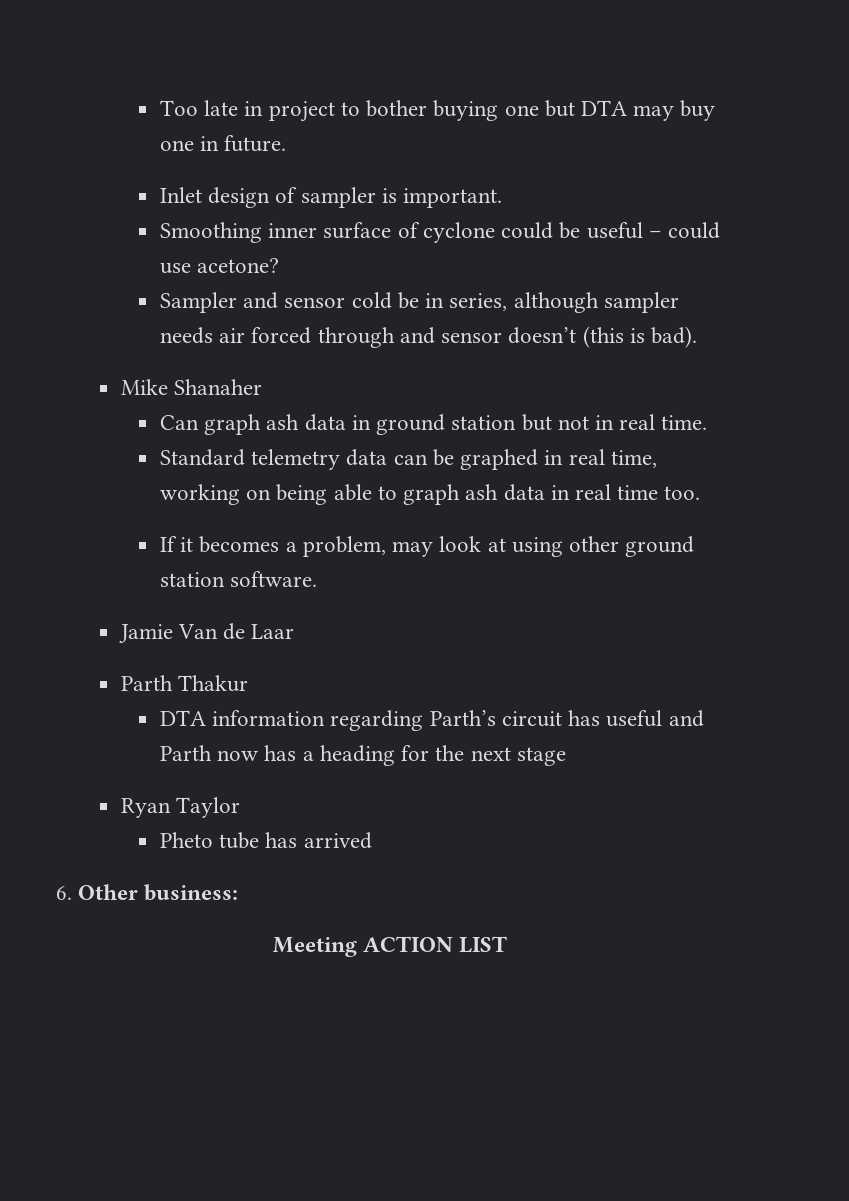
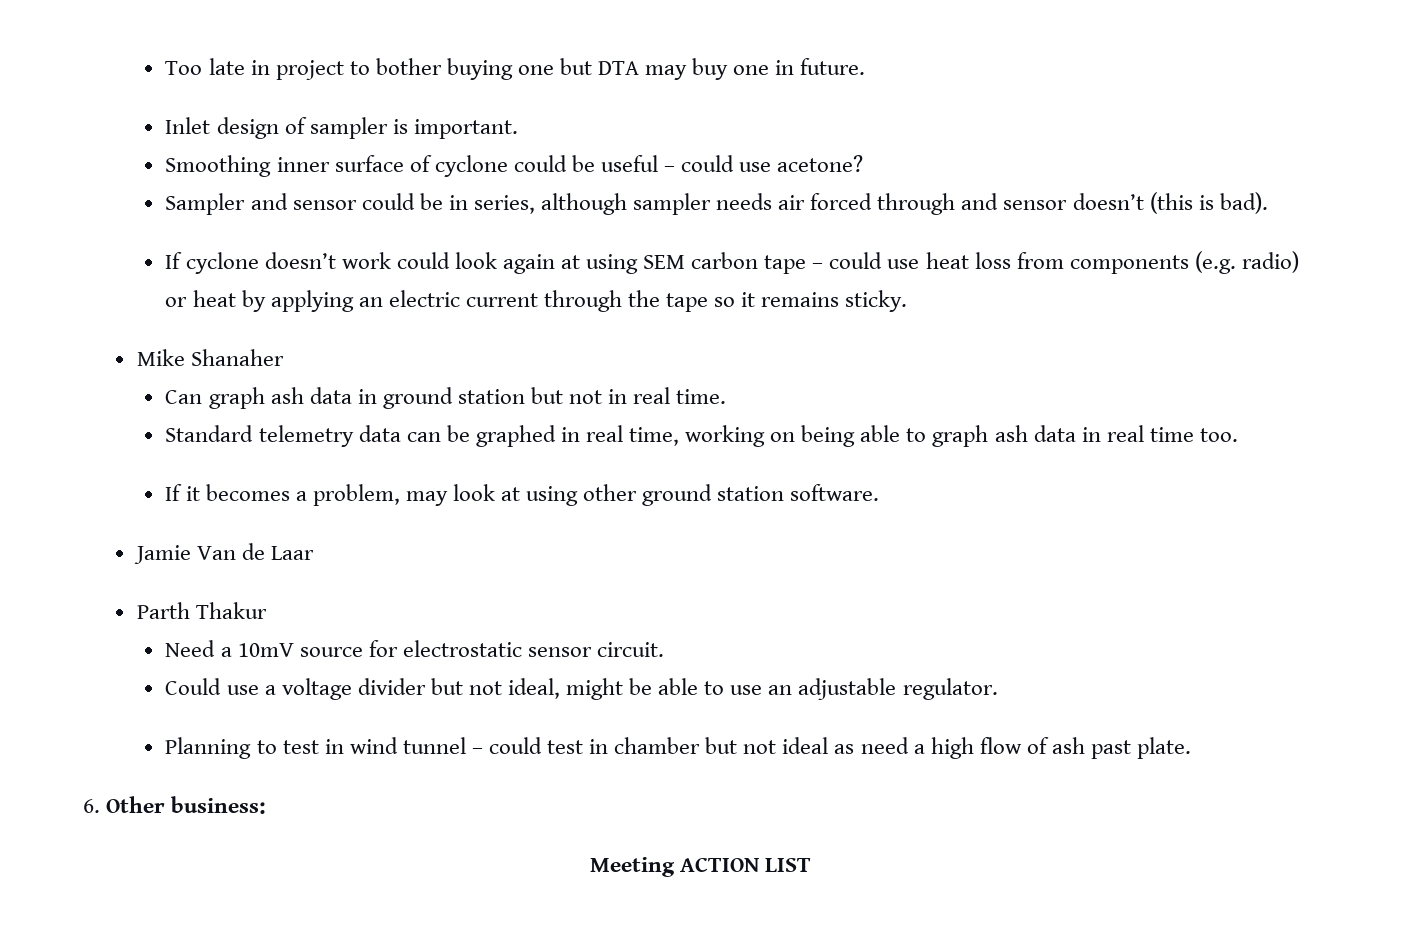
- Sampler and sensor cold be in series, although sampler needs air forced through and sensor doesn’t (this is bad).
+ Sampler and sensor could be in series, although sampler needs air forced through and sensor doesn’t (this is bad).
+ If cyclone doesn’t work could look again at using SEM carbon tape – could use heat loss from components (e.g. radio) or heat by applying an electric current through the tape so it remains sticky.
- DTA information regarding Parth’s circuit has useful and Parth now has a heading for the next stage
- Ryan Taylor
- Pheto tube has arrived
+ Need a 10mV source for electrostatic sensor circuit.
+ Could use a voltage divider but not ideal, might be able to use an adjustable regulator.
+ Planning to test in wind tunnel – could test in chamber but not ideal as need a high flow of ash past plate.

